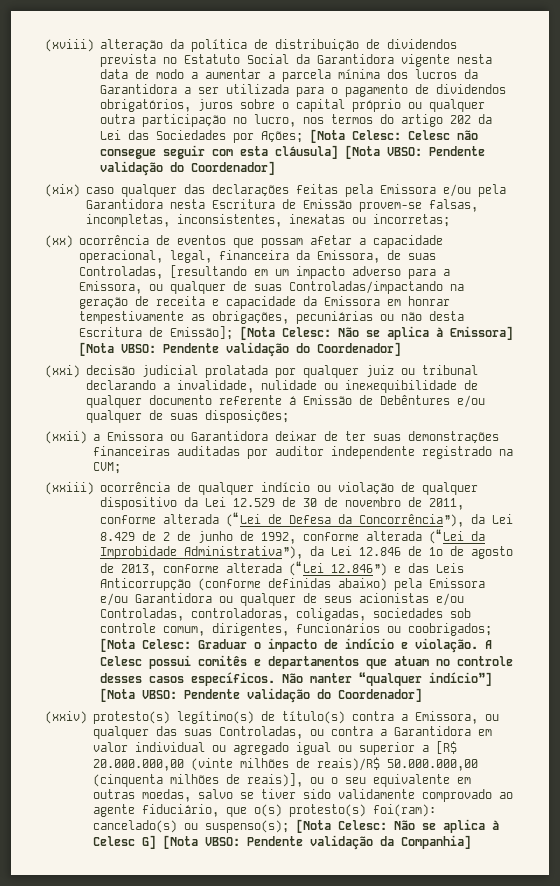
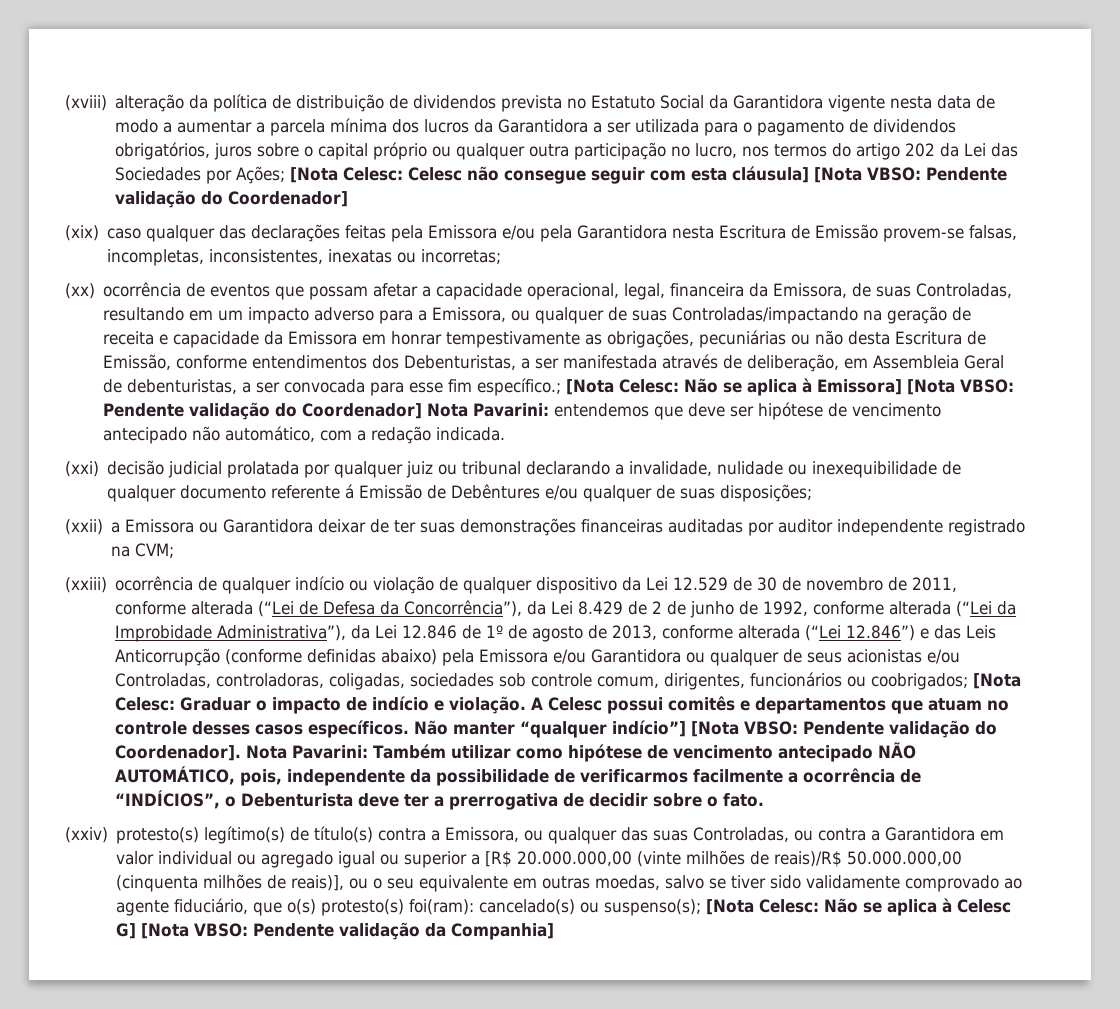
- (xx) ocorrência de eventos que possam afetar a capacidade operacional, legal, financeira da Emissora, de suas Controladas, [resultando em um impacto adverso para a Emissora, ou qualquer de suas Controladas/impactando na geração de receita e capacidade da Emissora em honrar tempestivamente as obrigações, pecuniárias ou não desta Escritura de Emissão];
+ (xx) ocorrência de eventos que possam afetar a capacidade operacional, legal, financeira da Emissora, de suas Controladas, resultando em um impacto adverso para a Emissora, ou qualquer de suas Controladas/impactando na geração de receita e capacidade da Emissora em honrar tempestivamente as obrigações, pecuniárias ou não desta Escritura de Emissão, conforme entendimentos dos Debenturistas, a ser manifestada através de deliberação, em Assembleia Geral de debenturistas, a ser convocada para esse fim específico.;
- Não se aplica à Emissora] [Nota VBSO: Pendente validação do Coordenador]
+ Não se aplica à Emissora] [Nota VBSO: Pendente validação do Coordenador] Nota Pavarini: entendemos que deve ser hipótese de vencimento antecipado não automático, com a redação indicada.
- Não manter “qualquer indício”] [Nota VBSO: Pendente validação do Coordenador]
+ Não manter “qualquer indício”] [Nota VBSO: Pendente validação do Coordenador]. Nota Pavarini: Também utilizar como hipótese de vencimento antecipado NÃO AUTOMÁTICO, pois, independente da possibilidade de verificarmos facilmente a ocorrência de “INDÍCIOS”, o Debenturista deve ter a prerrogativa de decidir sobre o fato.

